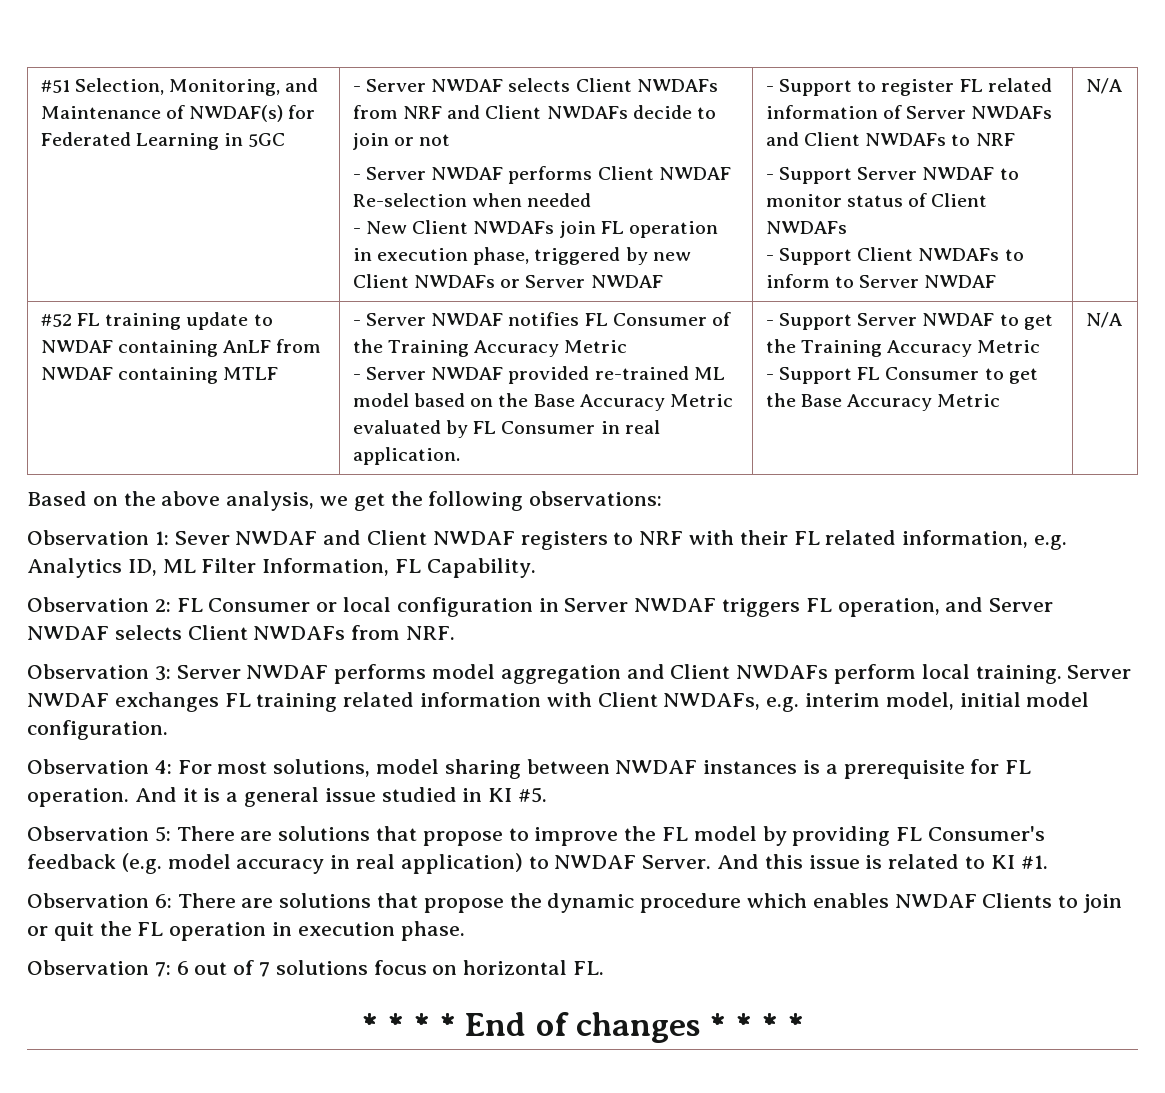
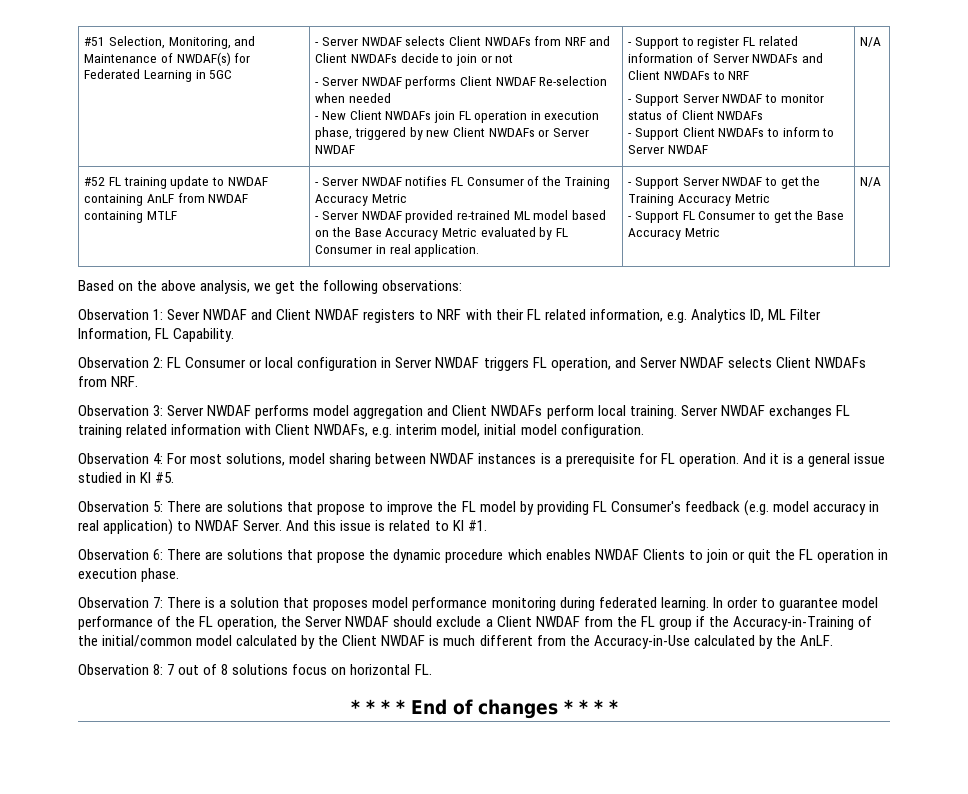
- Observation 7: 6 out of 7 solutions focus on horizontal FL.
+ Observation 7: There is a solution that proposes model performance monitoring during federated learning. In order to guarantee model performance of the FL operation, the Server NWDAF should exclude a Client NWDAF from the FL group if the Accuracy-in-Training of the initial/common model calculated by the Client NWDAF is much different from the Accuracy-in-Use calculated by the AnLF.
+ Observation 8: 7 out of 8 solutions focus on horizontal FL.

